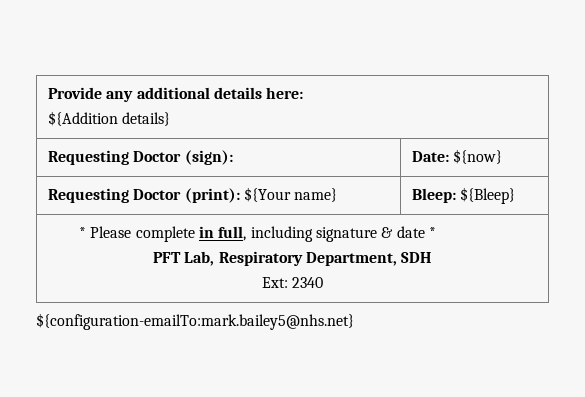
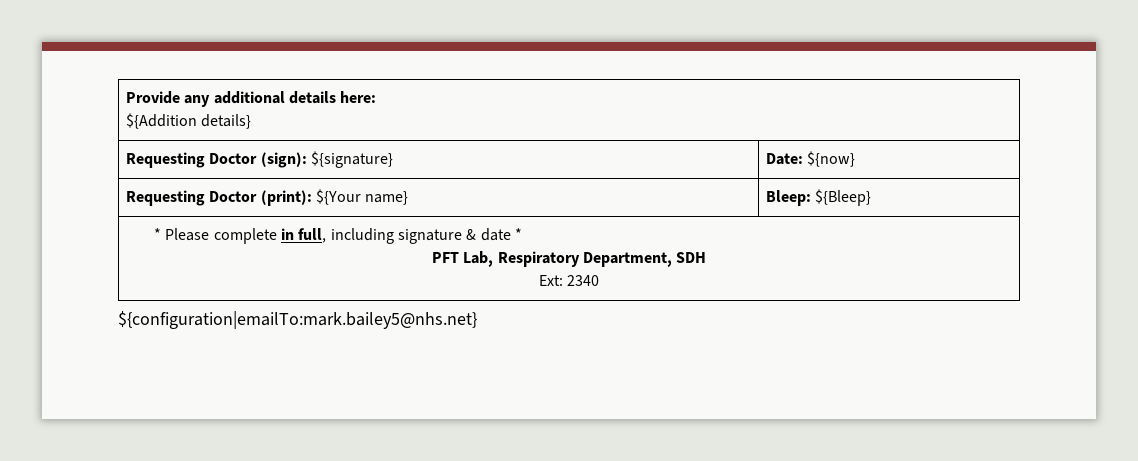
- Requesting Doctor (sign): | Date: ${now}
+ Requesting Doctor (sign): ${signature} | Date: ${now}
- ${configuration-emailTo:mark.bailey5@nhs.net}
+ ${configuration|emailTo:mark.bailey5@nhs.net}

